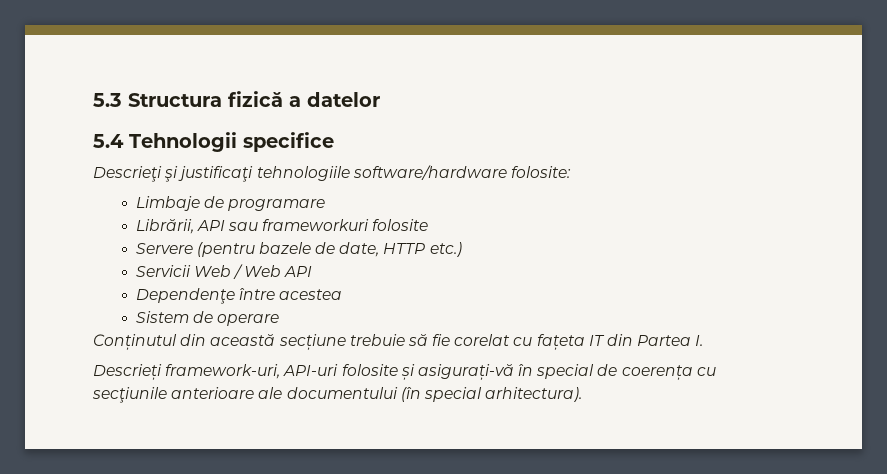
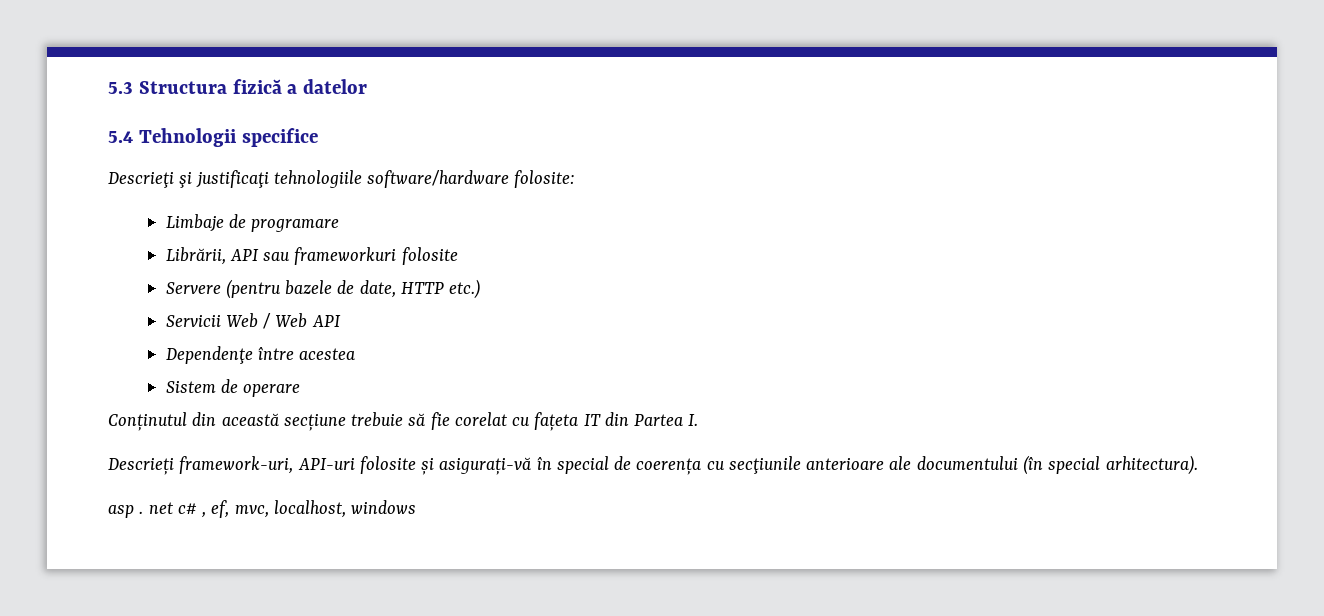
+ asp . net c# , ef, mvc, localhost, windows

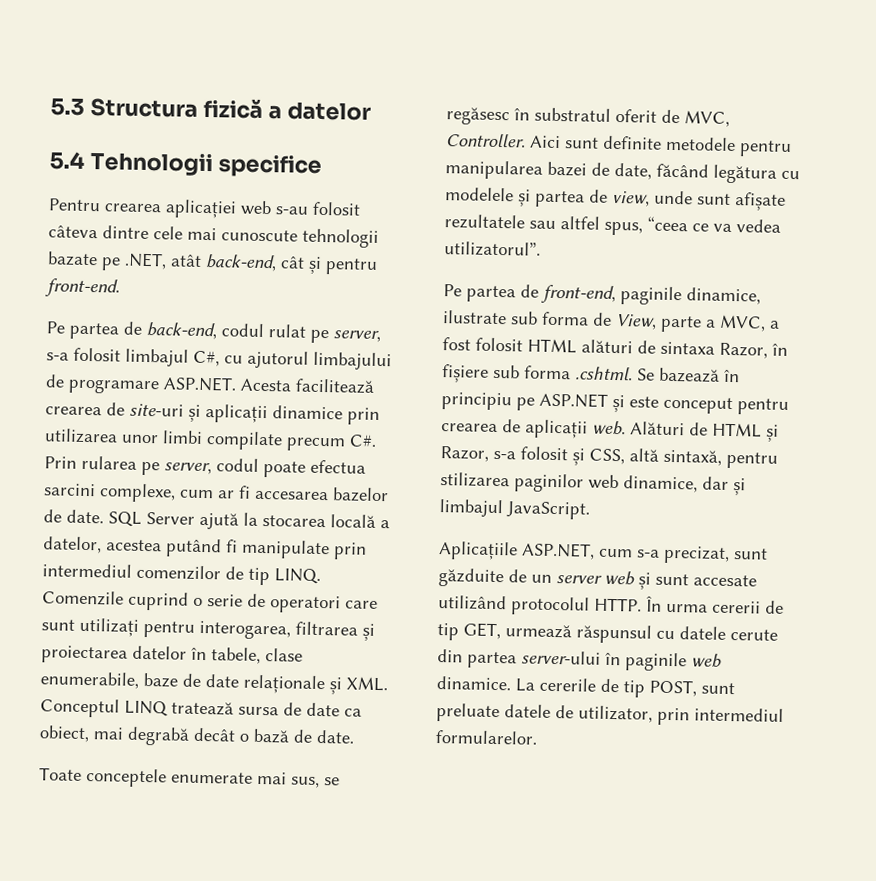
- Descrieţi şi justificaţi tehnologiile software/hardware folosite:
- Limbaje de programare
- Librării, API sau frameworkuri folosite
- Servere (pentru bazele de date, HTTP etc.)
- Servicii Web / Web API
- Dependenţe între acestea
- Sistem de operare
- Conținutul din această secțiune trebuie să fie corelat cu fațeta IT din Partea I.
- Descrieți framework-uri, API-uri folosite și asigurați-vă în special de coerența cu secţiunile anterioare ale documentului (în special arhitectura).
- asp . net c# , ef, mvc, localhost, windows
+ Pentru crearea aplicației web s-au folosit câteva dintre cele mai cunoscute tehnologii bazate pe .NET, atât back-end, cât și pentru front-end.
+ Pe partea de back-end, codul rulat pe server, s-a folosit limbajul C#, cu ajutorul limbajului de programare ASP.NET. Acesta facilitează crearea de site-uri și aplicații dinamice prin utilizarea unor limbi compilate precum C#. Prin rularea pe server, codul poate efectua sarcini complexe, cum ar fi accesarea bazelor de date. SQL Server ajută la stocarea locală a datelor, acestea putând fi manipulate prin intermediul comenzilor de tip LINQ. Comenzile cuprind o serie de operatori care sunt utilizați pentru interogarea, filtrarea și proiectarea datelor în tabele, clase enumerabile, baze de date relaționale și XML. Conceptul LINQ tratează sursa de date ca obiect, mai degrabă decât o bază de date.
+ Toate conceptele enumerate mai sus, se regăsesc în substratul oferit de MVC, Controller. Aici sunt definite metodele pentru manipularea bazei de date, făcând legătura cu modelele și partea de view, unde sunt afișate rezultatele sau altfel spus, “ceea ce va vedea utilizatorul”.
+ Pe partea de front-end, paginile dinamice, ilustrate sub forma de View, parte a MVC, a fost folosit HTML alături de sintaxa Razor, în fișiere sub forma .cshtml. Se bazează în principiu pe ASP.NET și este conceput pentru crearea de aplicații web. Alături de HTML și Razor, s-a folosit și CSS, altă sintaxă, pentru stilizarea paginilor web dinamice, dar și limbajul JavaScript.
+ Aplicațiile ASP.NET, cum s-a precizat, sunt găzduite de un server web și sunt accesate utilizând protocolul HTTP. În urma cererii de tip GET, urmează răspunsul cu datele cerute din partea server-ului în paginile web dinamice. La cererile de tip POST, sunt preluate datele de utilizator, prin intermediul formularelor.

